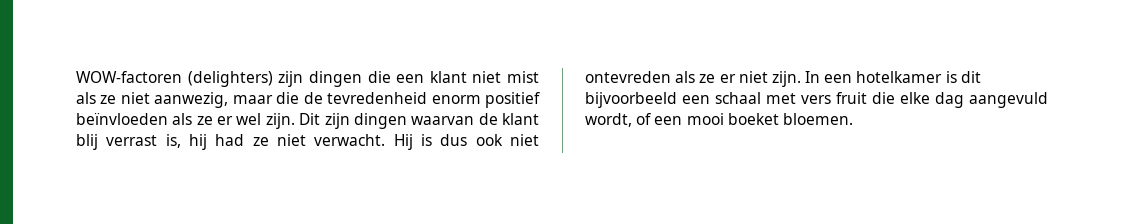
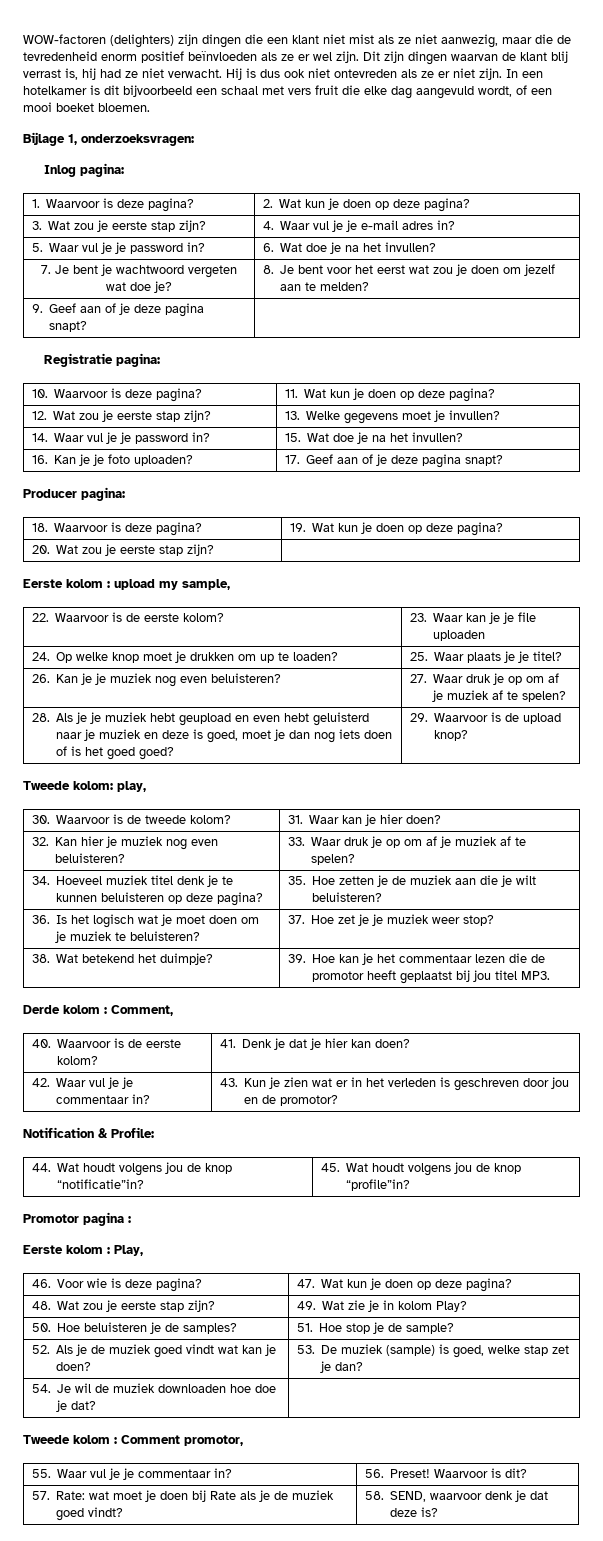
+ Bijlage 1, onderzoeksvragen:
+ Inlog pagina:
+ 1. Waarvoor is deze pagina? | 2. Wat kun je doen op deze pagina?
+ 3. Wat zou je eerste stap zijn? | 4. Waar vul je je e-mail adres in?
+ 5. Waar vul je je password in? | 6. Wat doe je na het invullen?
+ 7. Je bent je wachtwoord vergeten wat doe je? | 8. Je bent voor het eerst wat zou je doen om jezelf aan te melden?
+ 9. Geef aan of je deze pagina snapt? |
+ Registratie pagina:
+ 10. Waarvoor is deze pagina? | 11. Wat kun je doen op deze pagina?
+ 12. Wat zou je eerste stap zijn? | 13. Welke gegevens moet je invullen?
+ 14. Waar vul je je password in? | 15. Wat doe je na het invullen?
+ 16. Kan je je foto uploaden? | 17. Geef aan of je deze pagina snapt?
+ Producer pagina:
+ 18. Waarvoor is deze pagina? | 19. Wat kun je doen op deze pagina?
+ 20. Wat zou je eerste stap zijn? |
+ Eerste kolom : upload my sample,
+ 22. Waarvoor is de eerste kolom? | 23. Waar kan je je file uploaden
+ 24. Op welke knop moet je drukken om up te loaden? | 25. Waar plaats je je titel?
+ 26. Kan je je muziek nog even beluisteren? | 27. Waar druk je op om af je muziek af te spelen?
+ 28. Als je je muziek hebt geupload en even hebt geluisterd naar je muziek en deze is goed, moet je dan nog iets doen of is het goed goed? | 29. Waarvoor is de upload knop?
+ Tweede kolom: play,
+ 30. Waarvoor is de tweede kolom? | 31. Waar kan je hier doen?
+ 32. Kan hier je muziek nog even beluisteren? | 33. Waar druk je op om af je muziek af te spelen?
+ 34. Hoeveel muziek titel denk je te kunnen beluisteren op deze pagina? | 35. Hoe zetten je de muziek aan die je wilt beluisteren?
+ 36. Is het logisch wat je moet doen om je muziek te beluisteren? | 37. Hoe zet je je muziek weer stop?
+ 38. Wat betekend het duimpje? | 39. Hoe kan je het commentaar lezen die de promotor heeft geplaatst bij jou titel MP3.
+ Derde kolom : Comment,
+ 40. Waarvoor is de eerste kolom? | 41. Denk je dat je hier kan doen?
+ 42. Waar vul je je commentaar in? | 43. Kun je zien wat er in het verleden is geschreven door jou en de promotor?
+ Notification & Profile:
+ 44. Wat houdt volgens jou de knop “notificatie”in? | 45. Wat houdt volgens jou de knop “profile”in?
+ Promotor pagina :
+ Eerste kolom : Play,
+ 46. Voor wie is deze pagina? | 47. Wat kun je doen op deze pagina?
+ 48. Wat zou je eerste stap zijn? | 49. Wat zie je in kolom Play?
+ 50. Hoe beluisteren je de samples? | 51. Hoe stop je de sample?
+ 52. Als je de muziek goed vindt wat kan je doen? | 53. De muziek (sample) is goed, welke stap zet je dan?
+ 54. Je wil de muziek downloaden hoe doe je dat? |
+ Tweede kolom : Comment promotor,
+ 55. Waar vul je je commentaar in? | 56. Preset! Waarvoor is dit?
+ 57. Rate: wat moet je doen bij Rate als je de muziek goed vindt? | 58. SEND, waarvoor denk je dat deze is?

